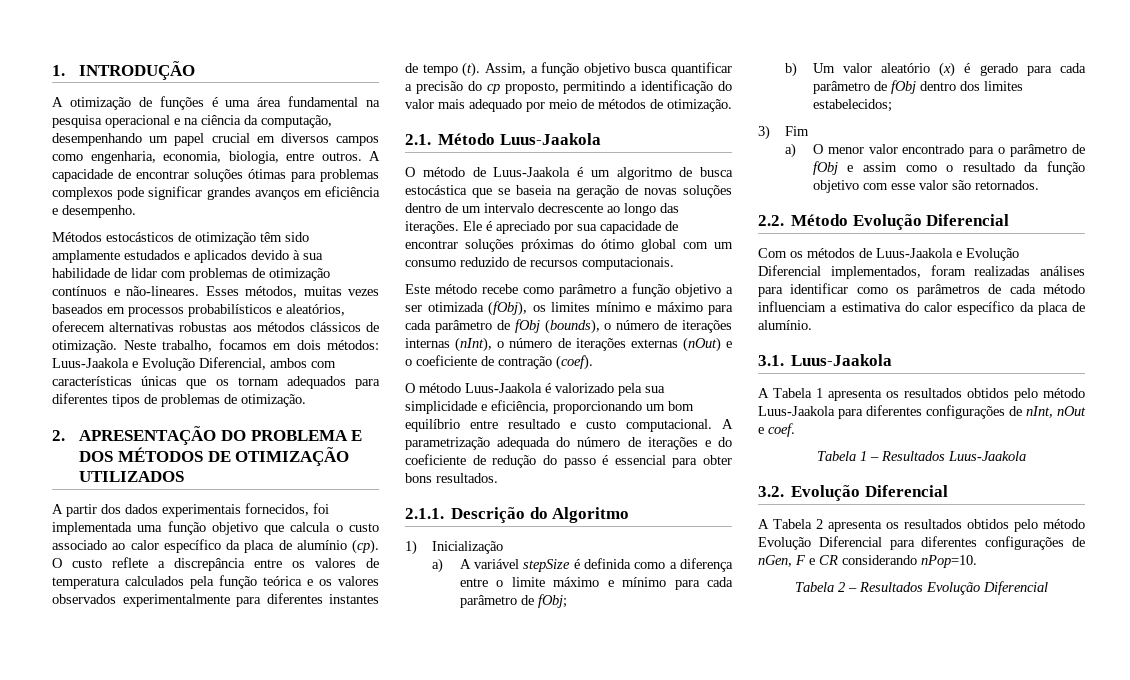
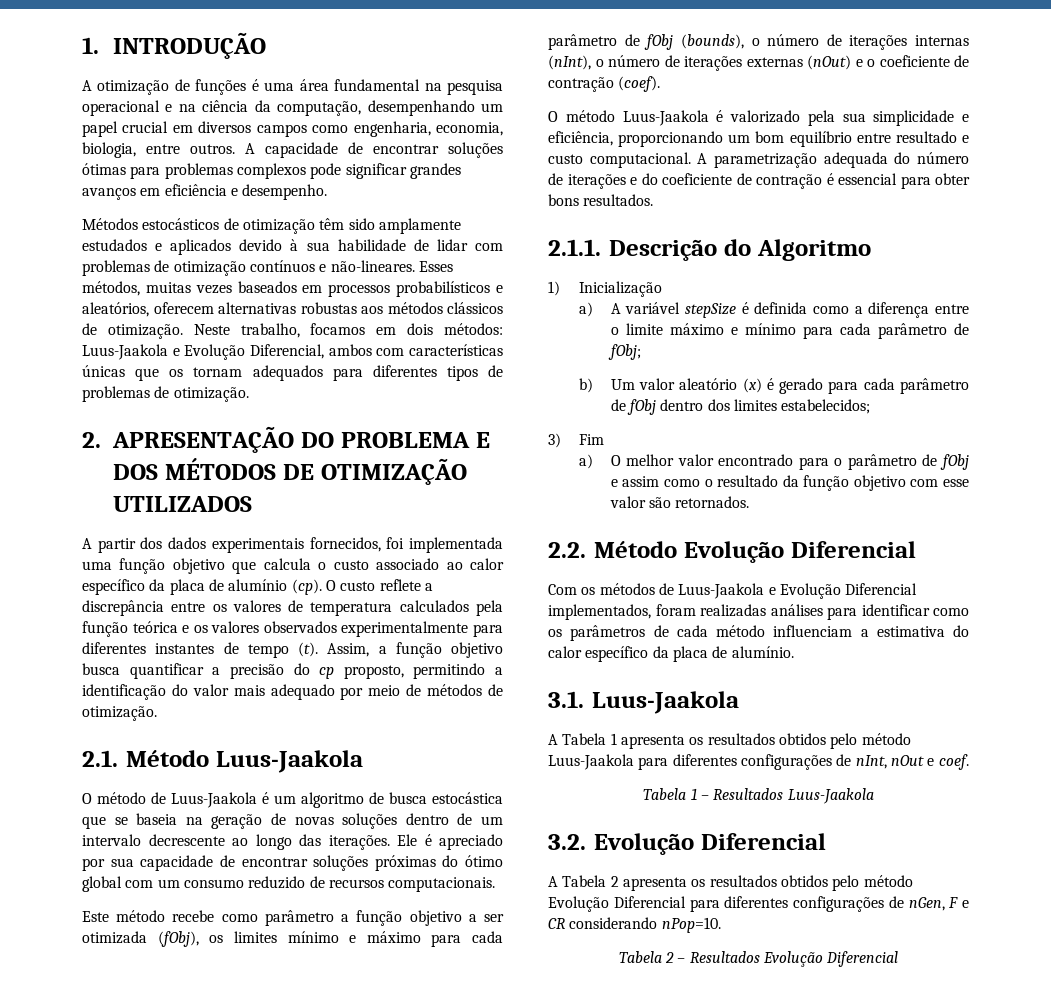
- A parametrização adequada do número de iterações e do coeficiente de redução do passo é essencial para obter bons resultados.
+ A parametrização adequada do número de iterações e do coeficiente de contração é essencial para obter bons resultados.
- a) O menor valor encontrado para o parâmetro de fObj e assim como o resultado da função objetivo com esse valor são retornados.
+ a) O melhor valor encontrado para o parâmetro de fObj e assim como o resultado da função objetivo com esse valor são retornados.

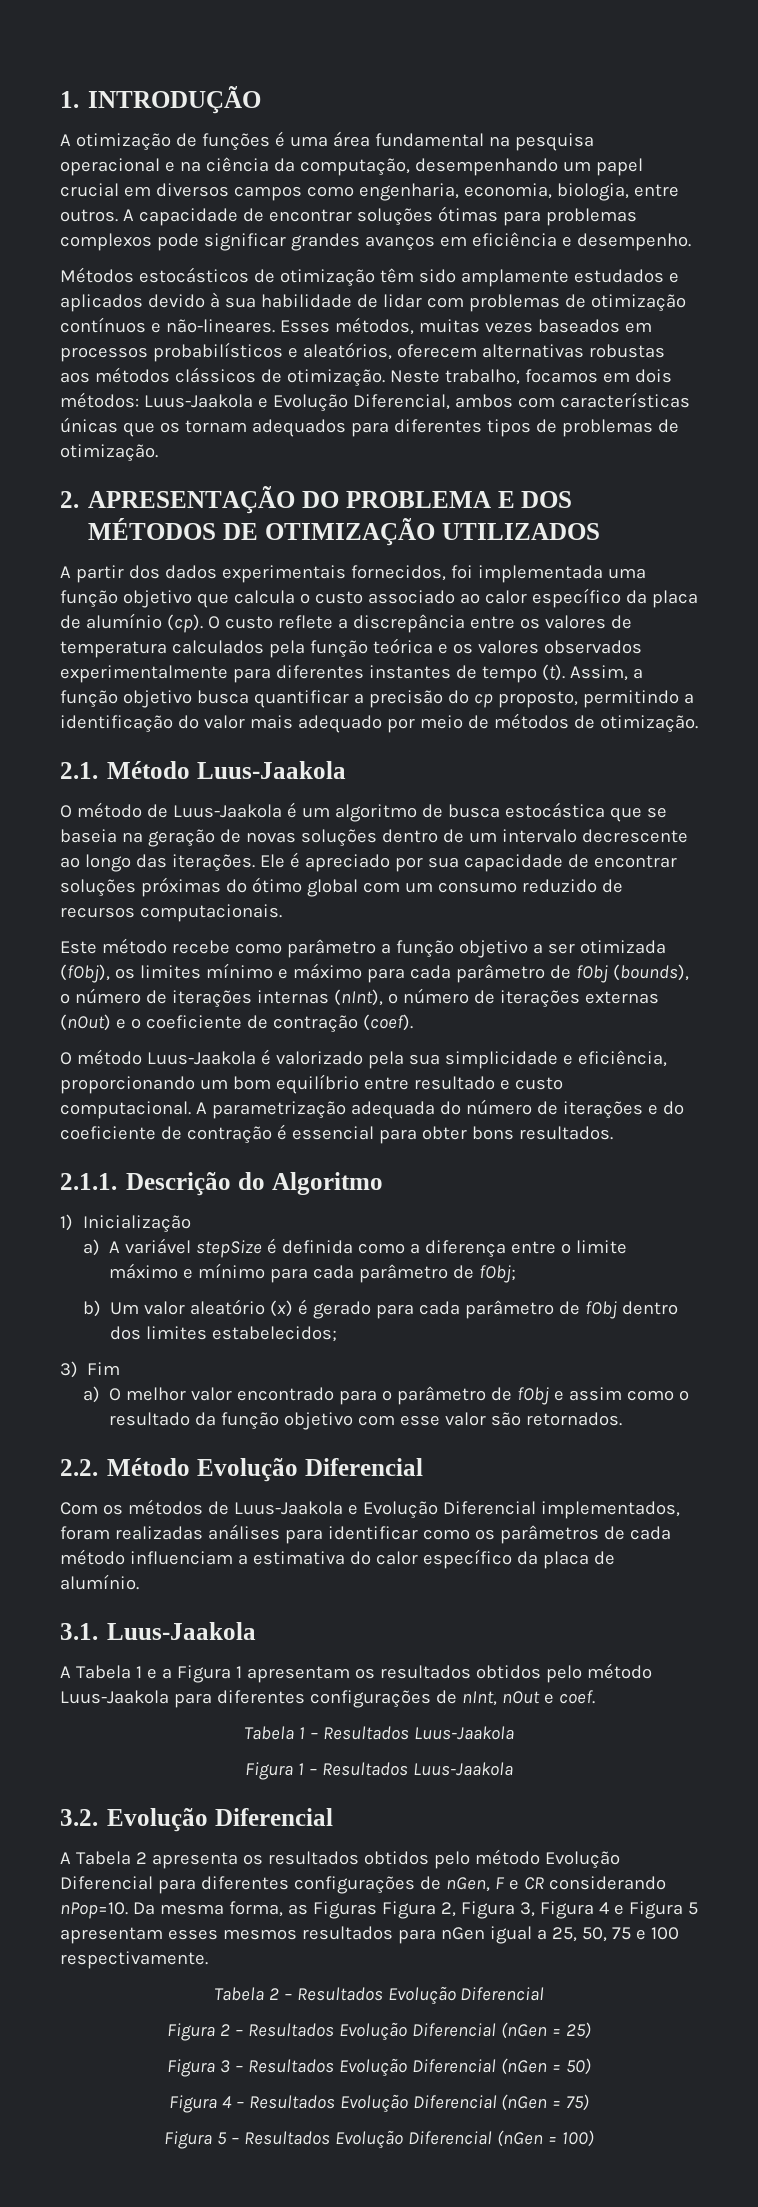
- A Tabela 1 apresenta os resultados obtidos pelo método Luus-Jaakola para diferentes configurações de nInt, nOut e coef.
+ A Tabela 1 e a Figura 1 apresentam os resultados obtidos pelo método Luus-Jaakola para diferentes configurações de nInt, nOut e coef.
+ Figura 1 – Resultados Luus-Jaakola
+ Da mesma forma, as Figuras Figura 2, Figura 3, Figura 4 e Figura 5 apresentam esses mesmos resultados para nGen igual a 25, 50, 75 e 100 respectivamente.
+ Figura 2 – Resultados Evolução Diferencial (nGen = 25)
+ Figura 3 – Resultados Evolução Diferencial (nGen = 50)
+ Figura 4 – Resultados Evolução Diferencial (nGen = 75)
+ Figura 5 – Resultados Evolução Diferencial (nGen = 100)

